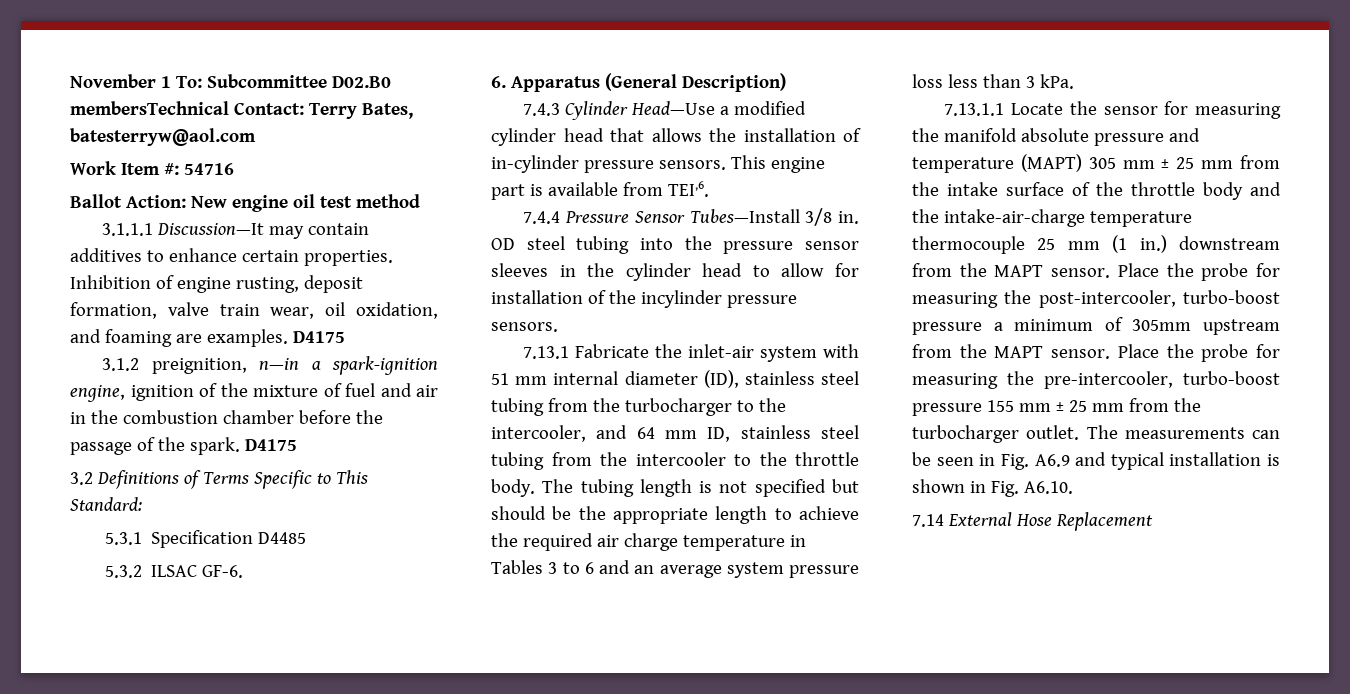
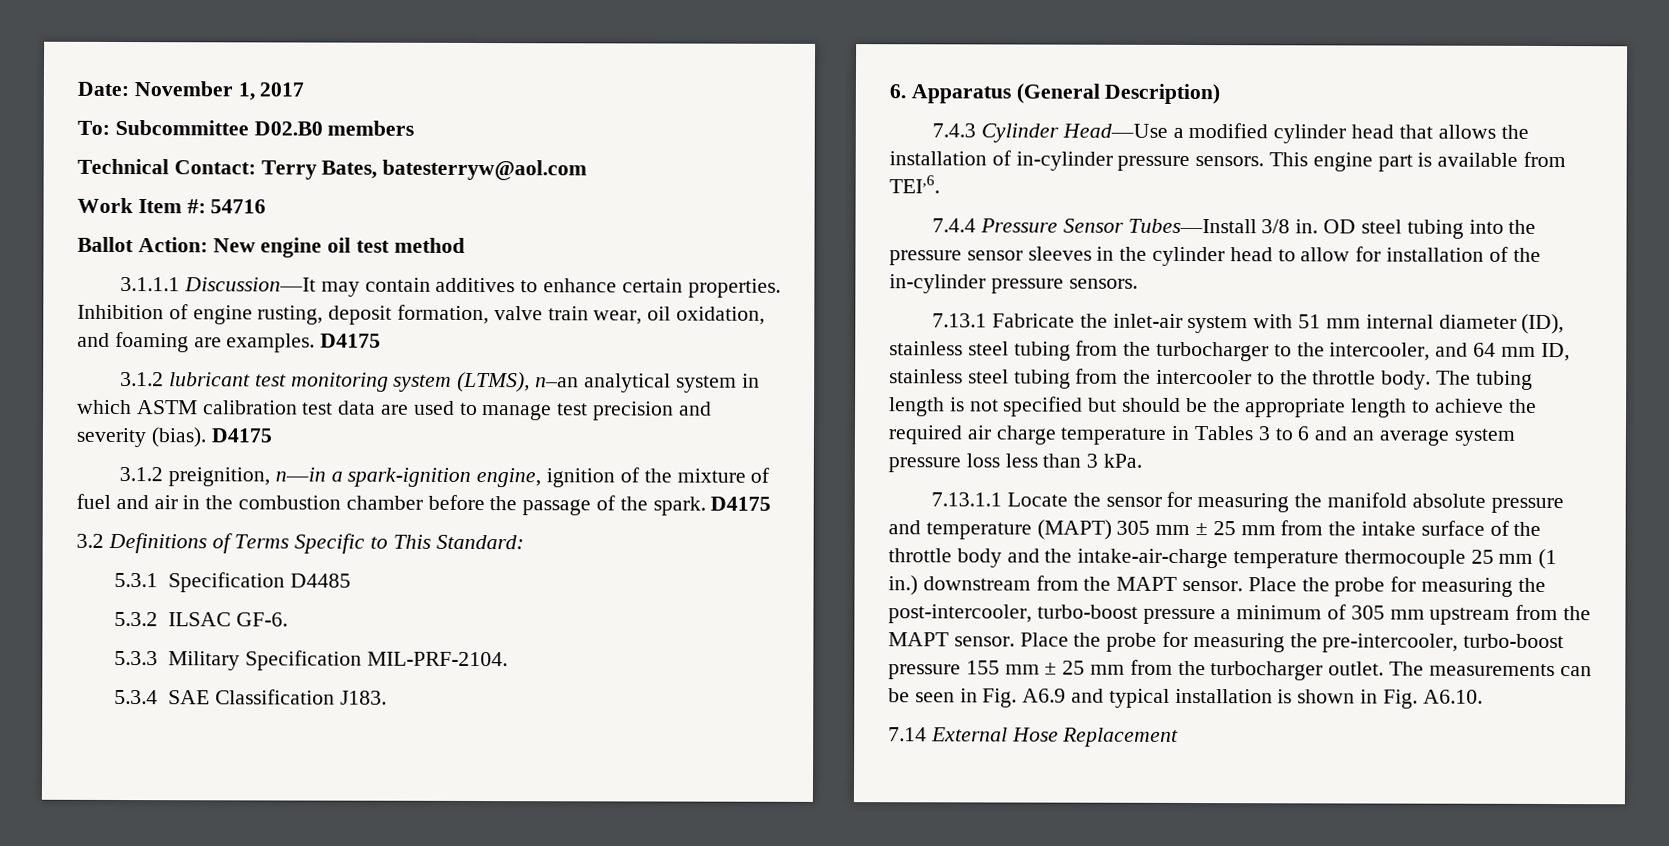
- November 1 To: Subcommittee D02.B0 membersTechnical Contact: Terry Bates, batesterryw@aol.com
+ Date: November 1, 2017
+ To: Subcommittee D02.B0 members
+ Technical Contact: Terry Bates, batesterryw@aol.com
+ 3.1.2 lubricant test monitoring system (LTMS), n–an analytical system in which ASTM calibration test data are used to manage test precision and severity (bias). D4175
+ 5.3.3 Military Specification MIL-PRF-2104.
+ 5.3.4 SAE Classification J183.
- OD steel tubing into the pressure sensor sleeves in the cylinder head to allow for installation of the incylinder pressure sensors.
+ OD steel tubing into the pressure sensor sleeves in the cylinder head to allow for installation of the in-cylinder pressure sensors.
- Place the probe for measuring the post-intercooler, turbo-boost pressure a minimum of 305mm upstream from the MAPT sensor.
+ Place the probe for measuring the post-intercooler, turbo-boost pressure a minimum of 305 mm upstream from the MAPT sensor.

